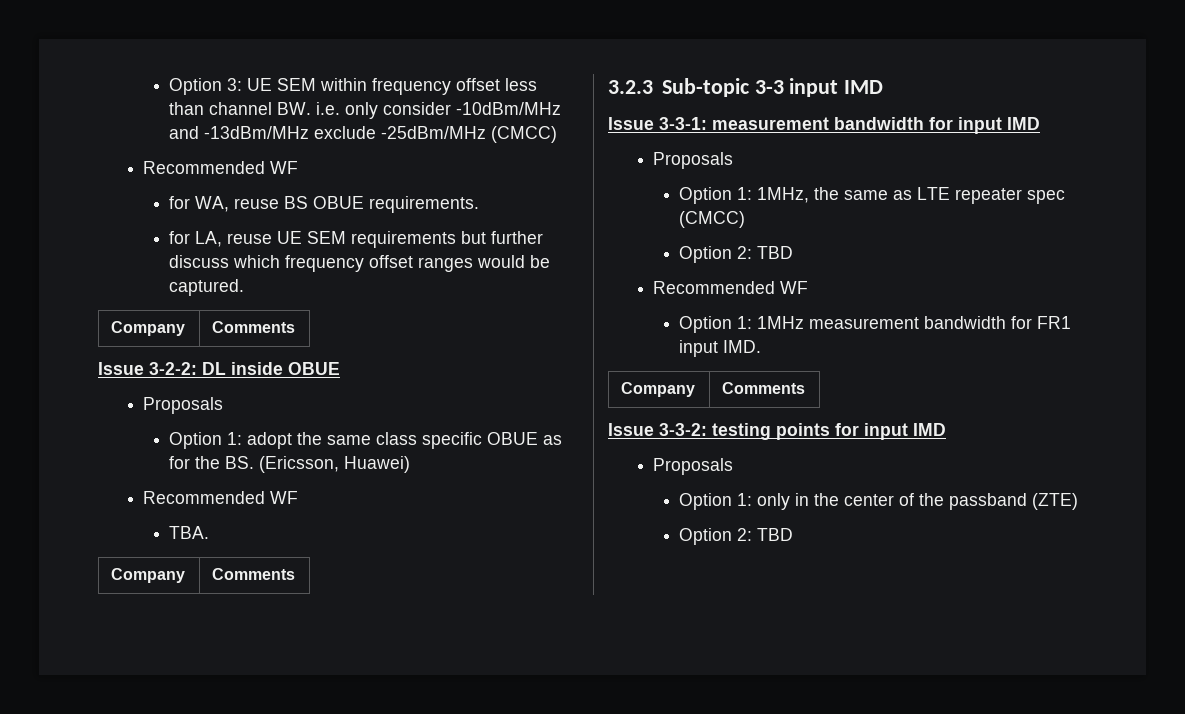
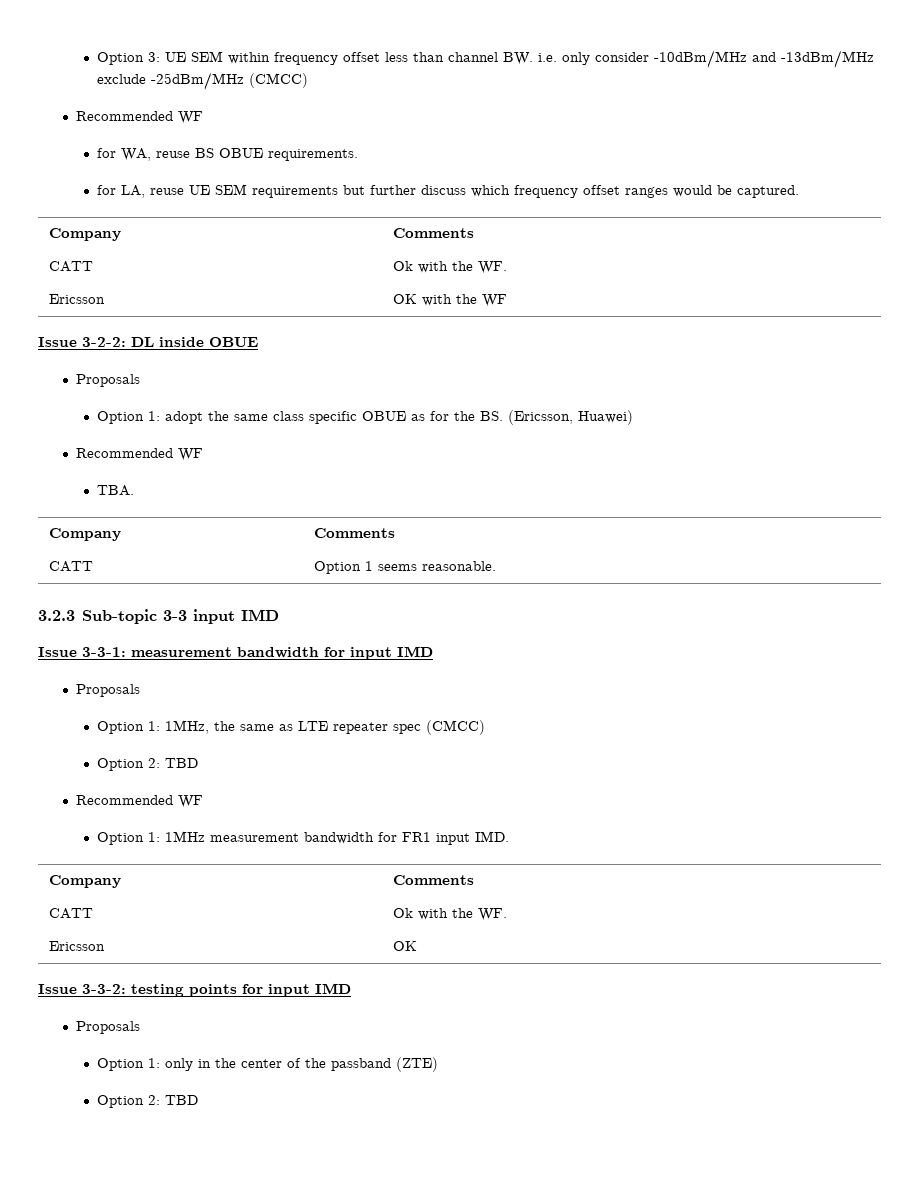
  for LA, reuse UE SEM requirements but further discuss which frequency offset ranges would be captured.
  Company | Comments
+ CATT | Ok with the WF.
+ Ericsson | OK with the WF
+ CATT | Option 1 seems reasonable.
  Option 1: 1MHz measurement bandwidth for FR1 input IMD.
  Company | Comments
+ CATT | Ok with the WF.
+ Ericsson | OK

